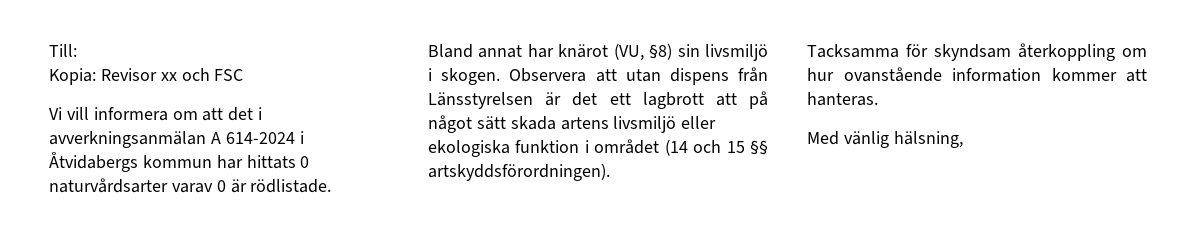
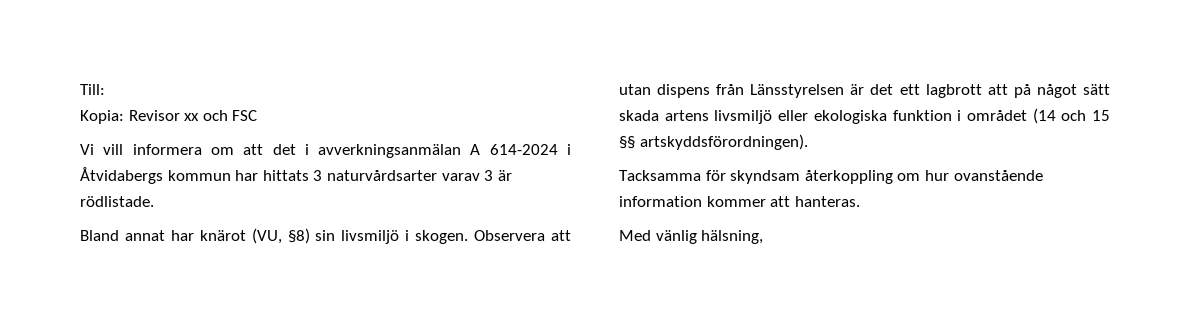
- Vi vill informera om att det i avverkningsanmälan A 614-2024 i Åtvidabergs kommun har hittats 0 naturvårdsarter varav 0 är rödlistade.
+ Vi vill informera om att det i avverkningsanmälan A 614-2024 i Åtvidabergs kommun har hittats 3 naturvårdsarter varav 3 är rödlistade.

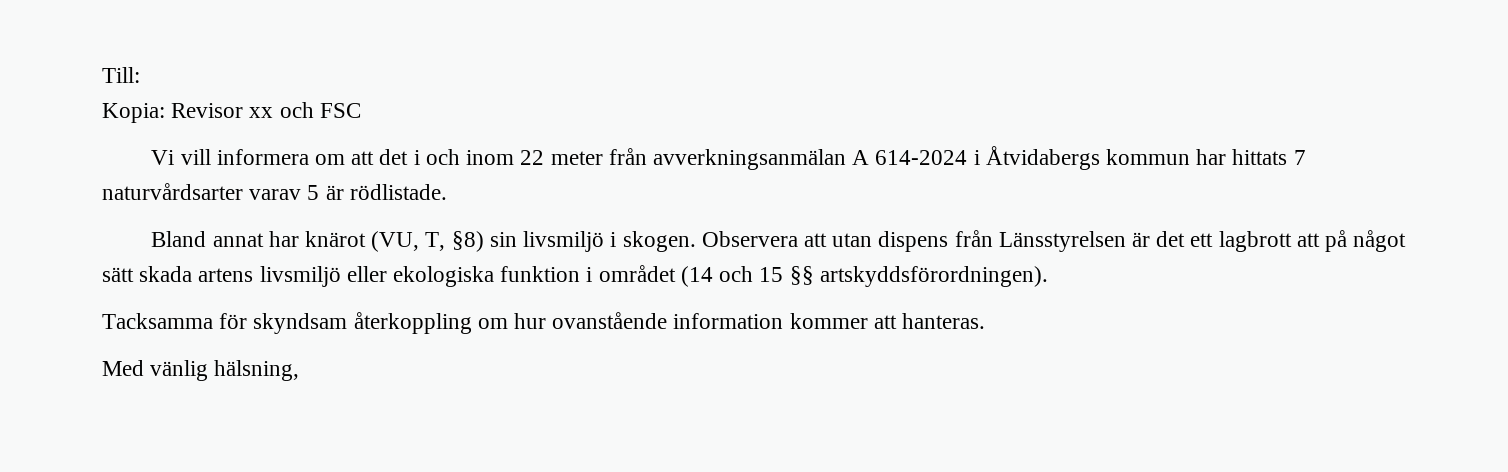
- Vi vill informera om att det i avverkningsanmälan A 614-2024 i Åtvidabergs kommun har hittats 3 naturvårdsarter varav 3 är rödlistade.
+ Vi vill informera om att det i och inom 22 meter från avverkningsanmälan A 614-2024 i Åtvidabergs kommun har hittats 7 naturvårdsarter varav 5 är rödlistade.
- Bland annat har knärot (VU, §8) sin livsmiljö i skogen.
+ Bland annat har knärot (VU, T, §8) sin livsmiljö i skogen.

